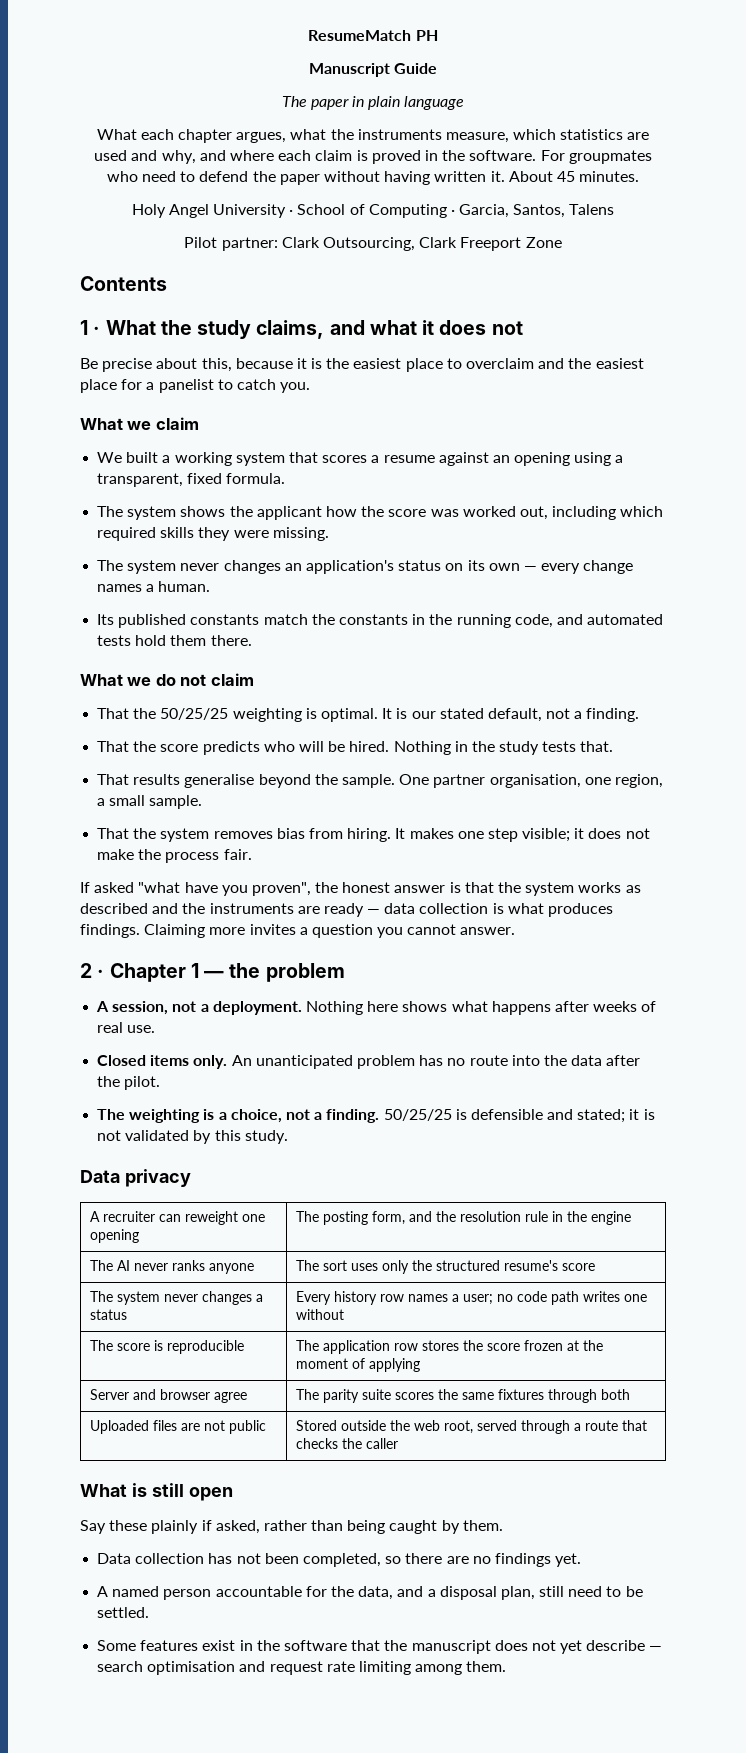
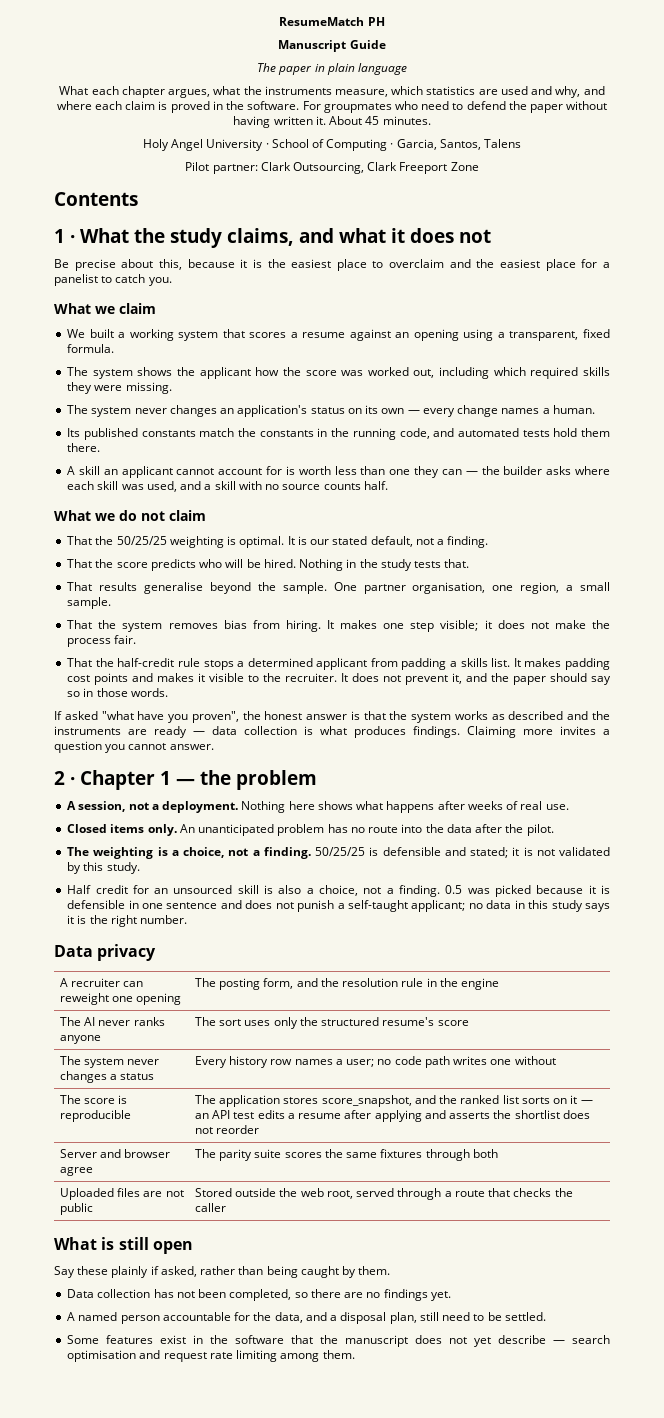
+ A skill an applicant cannot account for is worth less than one they can — the builder asks where each skill was used, and a skill with no source counts half.
+ That the half-credit rule stops a determined applicant from padding a skills list. It makes padding cost points and makes it visible to the recruiter. It does not prevent it, and the paper should say so in those words.
+ Half credit for an unsourced skill is also a choice, not a finding. 0.5 was picked because it is defensible in one sentence and does not punish a self-taught applicant; no data in this study says it is the right number.
- The score is reproducible | The application row stores the score frozen at the moment of applying
+ The score is reproducible | The application stores score_snapshot, and the ranked list sorts on it — an API test edits a resume after applying and asserts the shortlist does not reorder

